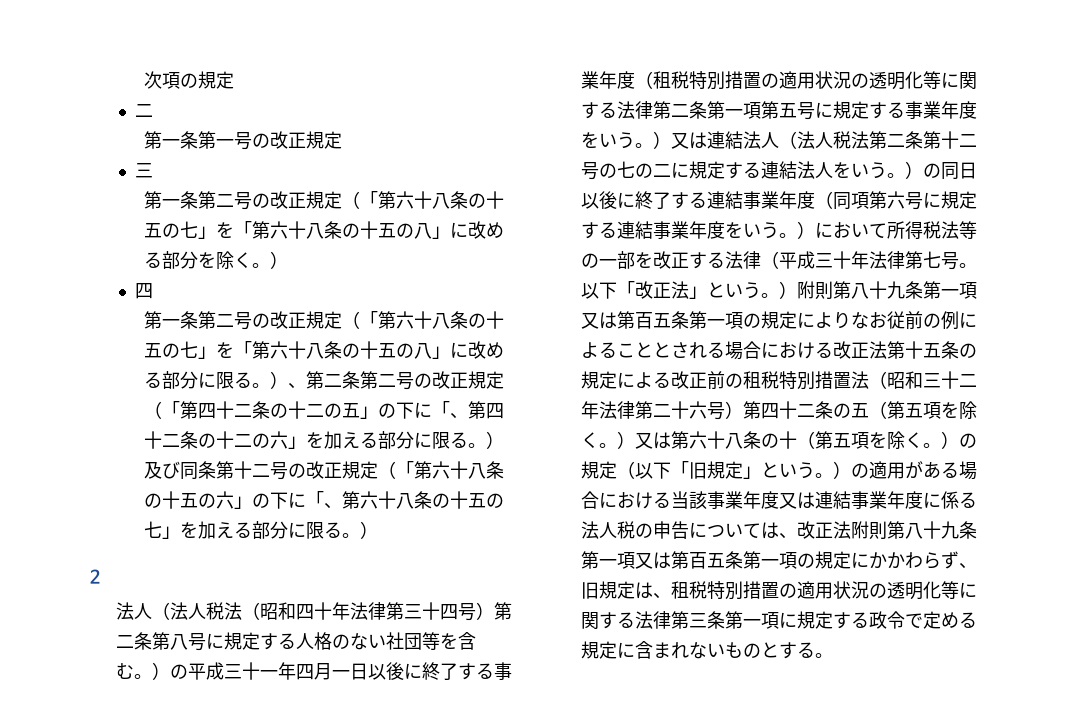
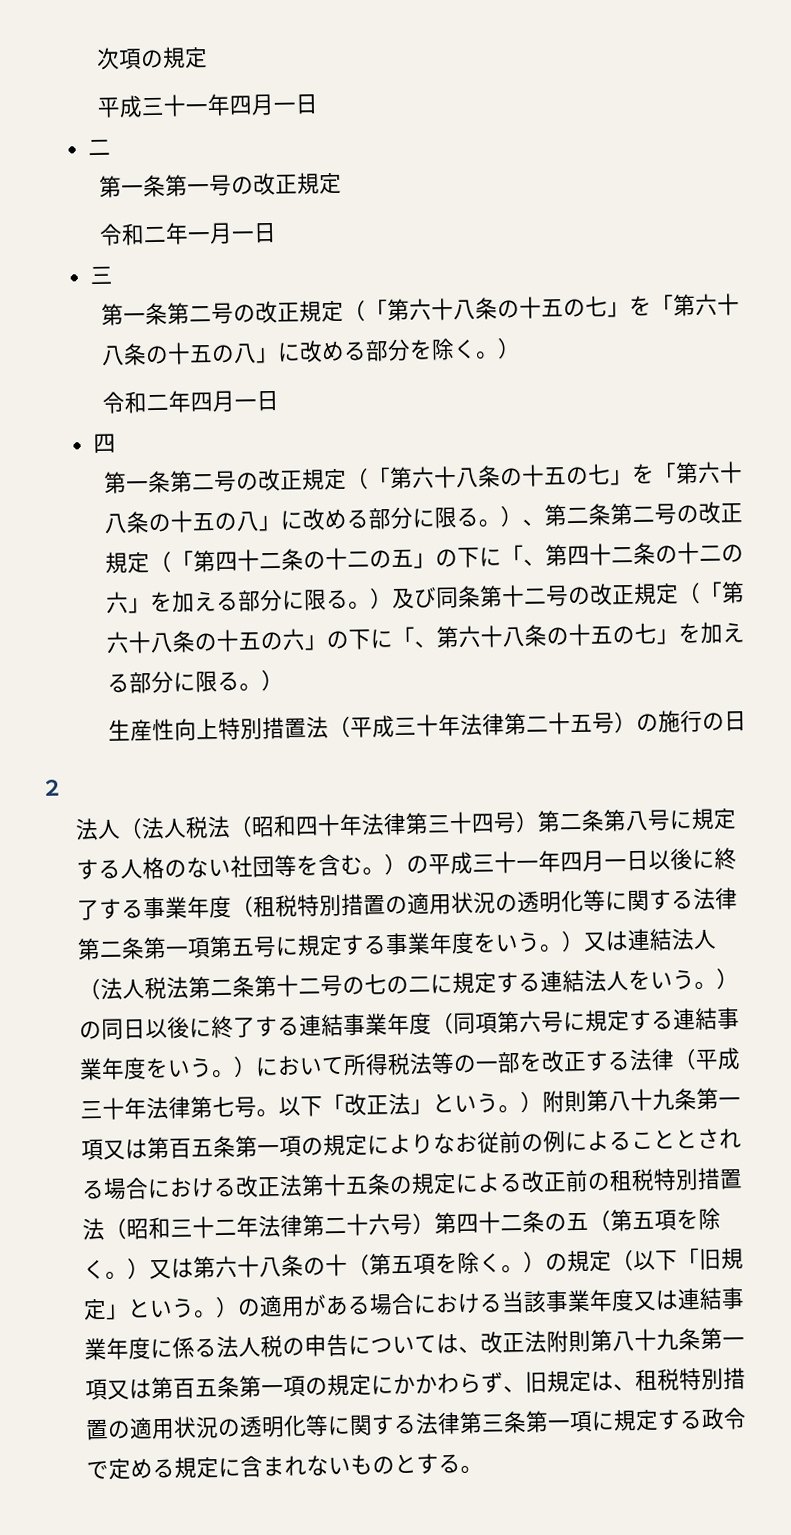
  次項の規定
+ 平成三十一年四月一日
+ 令和二年一月一日
+ 令和二年四月一日
+ 生産性向上特別措置法（平成三十年法律第二十五号）の施行の日

